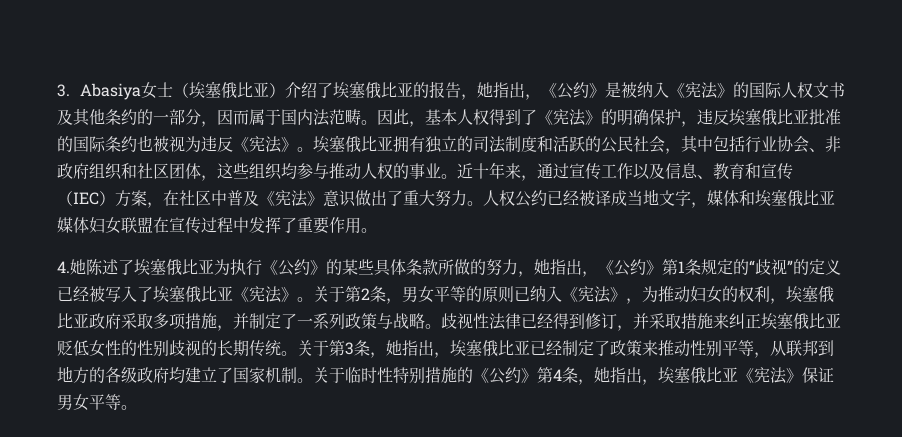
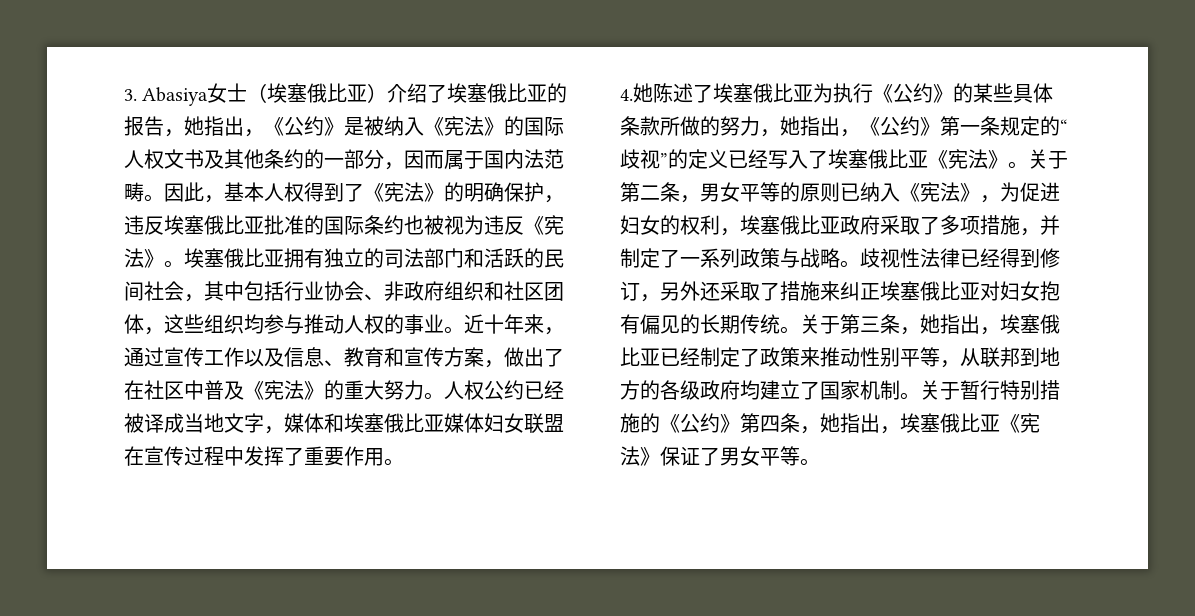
- 埃塞俄比亚拥有独立的司法制度和活跃的公民社会，其中包括行业协会、非政府组织和社区团体，这些组织均参与推动人权的事业。
+ 埃塞俄比亚拥有独立的司法部门和活跃的民间社会，其中包括行业协会、非政府组织和社区团体，这些组织均参与推动人权的事业。
- 近十年来，通过宣传工作以及信息、教育和宣传（IEC）方案，在社区中普及《宪法》意识做出了重大努力。
+ 近十年来，通过宣传工作以及信息、教育和宣传方案，做出了在社区中普及《宪法》的重大努力。
- 4.她陈述了埃塞俄比亚为执行《公约》的某些具体条款所做的努力，她指出，《公约》第1条规定的“歧视”的定义已经被写入了埃塞俄比亚《宪法》。
+ 4.她陈述了埃塞俄比亚为执行《公约》的某些具体条款所做的努力，她指出，《公约》第一条规定的“歧视”的定义已经写入了埃塞俄比亚《宪法》。
- 关于第2条，男女平等的原则已纳入《宪法》，为推动妇女的权利，埃塞俄比亚政府采取多项措施，并制定了一系列政策与战略。
+ 关于第二条，男女平等的原则已纳入《宪法》，为促进妇女的权利，埃塞俄比亚政府采取了多项措施，并制定了一系列政策与战略。
- 歧视性法律已经得到修订，并采取措施来纠正埃塞俄比亚贬低女性的性别歧视的长期传统。
+ 歧视性法律已经得到修订，另外还采取了措施来纠正埃塞俄比亚对妇女抱有偏见的长期传统。
- 关于第3条，她指出，埃塞俄比亚已经制定了政策来推动性别平等，从联邦到地方的各级政府均建立了国家机制。
+ 关于第三条，她指出，埃塞俄比亚已经制定了政策来推动性别平等，从联邦到地方的各级政府均建立了国家机制。
- 关于临时性特别措施的《公约》第4条，她指出，埃塞俄比亚《宪法》保证男女平等。
+ 关于暂行特别措施的《公约》第四条，她指出，埃塞俄比亚《宪法》保证了男女平等。

